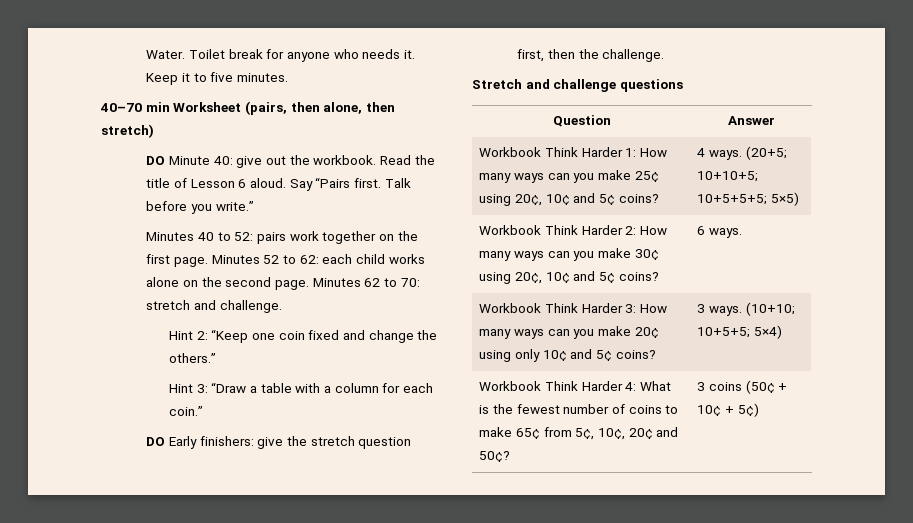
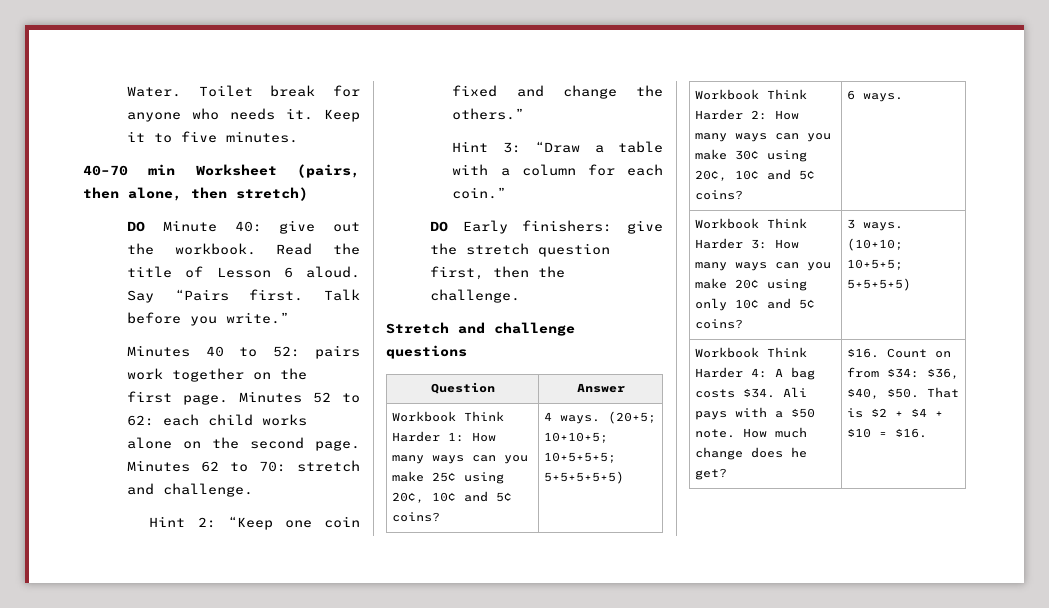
- Workbook Think Harder 1: How many ways can you make 25¢ using 20¢, 10¢ and 5¢ coins? | 4 ways. (20+5; 10+10+5; 10+5+5+5; 5×5)
+ Workbook Think Harder 1: How many ways can you make 25¢ using 20¢, 10¢ and 5¢ coins? | 4 ways. (20+5; 10+10+5; 10+5+5+5; 5+5+5+5+5)
- Workbook Think Harder 3: How many ways can you make 20¢ using only 10¢ and 5¢ coins? | 3 ways. (10+10; 10+5+5; 5×4)
+ Workbook Think Harder 3: How many ways can you make 20¢ using only 10¢ and 5¢ coins? | 3 ways. (10+10; 10+5+5; 5+5+5+5)
- Workbook Think Harder 4: What is the fewest number of coins to make 65¢ from 5¢, 10¢, 20¢ and 50¢? | 3 coins (50¢ + 10¢ + 5¢)
+ Workbook Think Harder 4: A bag costs $34. Ali pays with a $50 note. How much change does he get? | $16. Count on from $34: $36, $40, $50. That is $2 + $4 + $10 = $16.

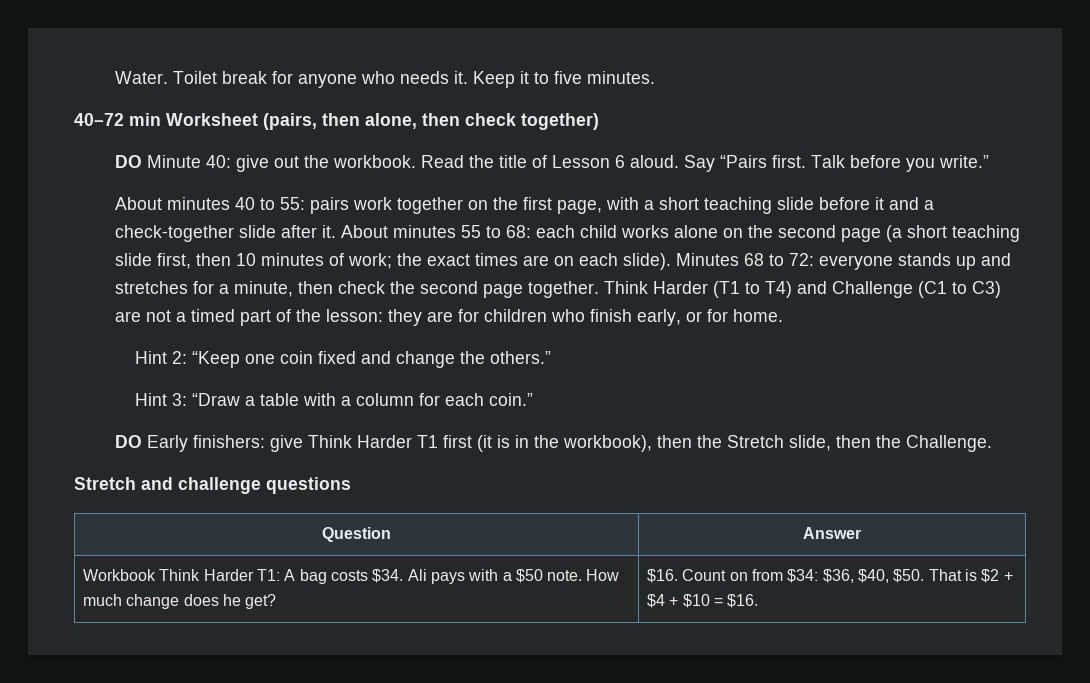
- 40–70 min Worksheet (pairs, then alone, then stretch)
+ 40–72 min Worksheet (pairs, then alone, then check together)
- Minutes 40 to 52: pairs work together on the first page. Minutes 52 to 62: each child works alone on the second page. Minutes 62 to 70: stretch and challenge.
+ About minutes 40 to 55: pairs work together on the first page, with a short teaching slide before it and a check-together slide after it. About minutes 55 to 68: each child works alone on the second page (a short teaching slide first, then 10 minutes of work; the exact times are on each slide). Minutes 68 to 72: everyone stands up and stretches for a minute, then check the second page together. Think Harder (T1 to T4) and Challenge (C1 to C3) are not a timed part of the lesson: they are for children who finish early, or for home.
- DO Early finishers: give the stretch question first, then the challenge.
+ DO Early finishers: give Think Harder T1 first (it is in the workbook), then the Stretch slide, then the Challenge.
- Workbook Think Harder 1: How many ways can you make 25¢ using 20¢, 10¢ and 5¢ coins? | 4 ways. (20+5; 10+10+5; 10+5+5+5; 5+5+5+5+5)
- Workbook Think Harder 2: How many ways can you make 30¢ using 20¢, 10¢ and 5¢ coins? | 6 ways.
- Workbook Think Harder 3: How many ways can you make 20¢ using only 10¢ and 5¢ coins? | 3 ways. (10+10; 10+5+5; 5+5+5+5)
- Workbook Think Harder 4: A bag costs $34. Ali pays with a $50 note. How much change does he get? | $16. Count on from $34: $36, $40, $50. That is $2 + $4 + $10 = $16.
+ Workbook Think Harder T1: A bag costs $34. Ali pays with a $50 note. How much change does he get? | $16. Count on from $34: $36, $40, $50. That is $2 + $4 + $10 = $16.

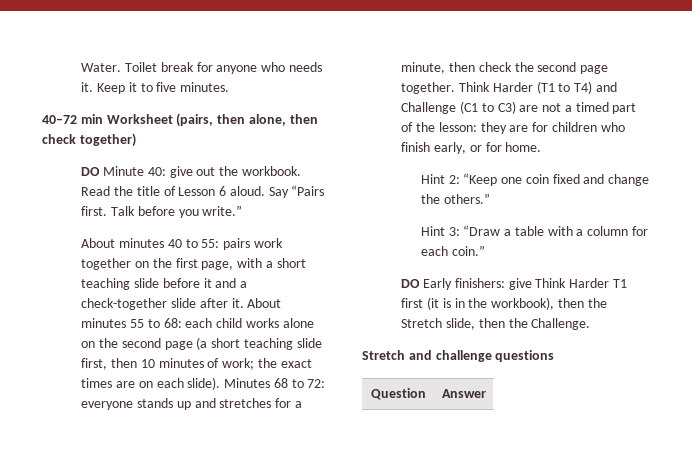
- Workbook Think Harder T1: A bag costs $34. Ali pays with a $50 note. How much change does he get? | $16. Count on from $34: $36, $40, $50. That is $2 + $4 + $10 = $16.

